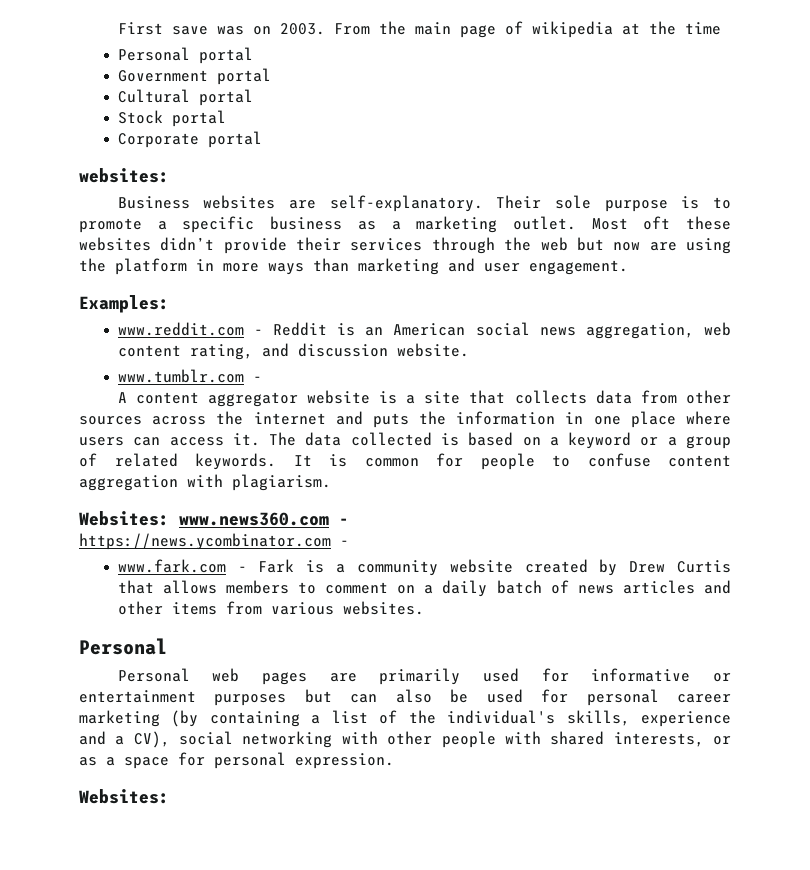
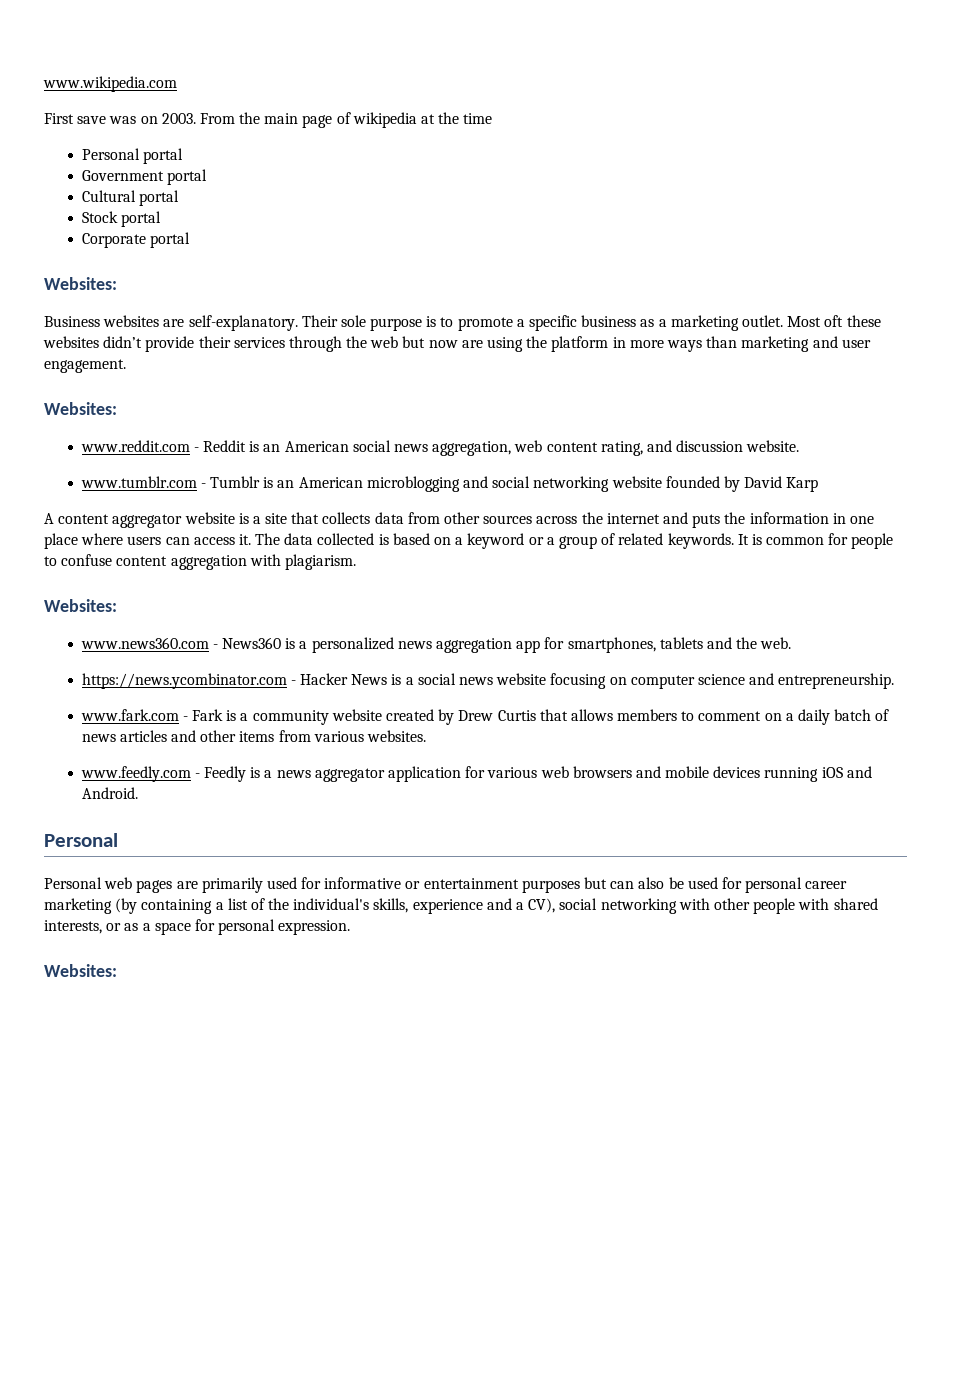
+ www.wikipedia.com
  Corporate portal
- websites:
+ Websites:
  Most oft these websites didn’t provide their services through the web but now are using the platform in more ways than marketing and user engagement.
- Examples:
+ Websites:
- www.tumblr.com -
+ www.tumblr.com - Tumblr is an American microblogging and social networking website founded by David Karp
  It is common for people to confuse content aggregation with plagiarism.
- Websites: www.news360.com -
- https://news.ycombinator.com -
+ Websites:
+ www.news360.com - News360 is a personalized news aggregation app for smartphones, tablets and the web.
+ https://news.ycombinator.com - Hacker News is a social news website focusing on computer science and entrepreneurship.
+ www.feedly.com - Feedly is a news aggregator application for various web browsers and mobile devices running iOS and Android.

